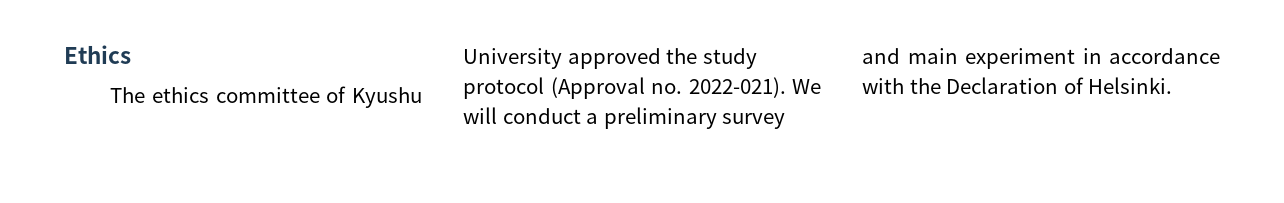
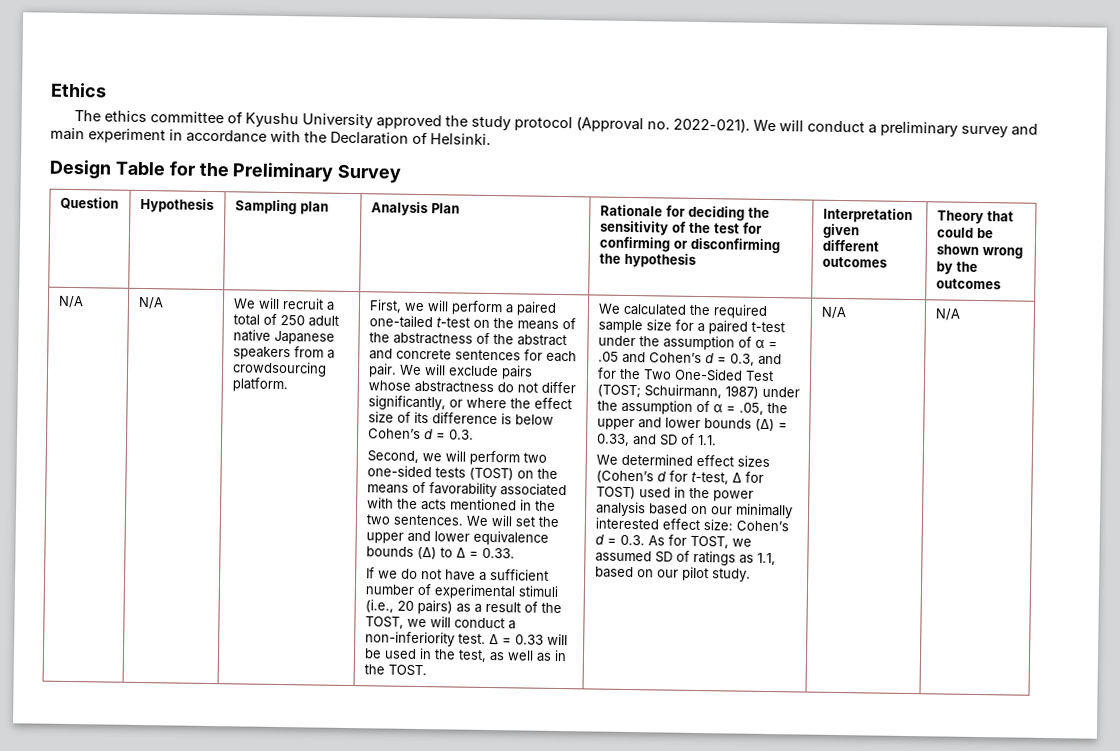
+ Design Table for the Preliminary Survey
+ Question | Hypothesis | Sampling plan | Analysis Plan | Rationale for deciding the sensitivity of the test for confirming or disconfirming the hypothesis | Interpretation given different outcomes | Theory that could be shown wrong by the outcomes
+ N/A | N/A | We will recruit a total of 250 adult native Japanese speakers from a crowdsourcing platform. | First, we will perform a paired one-tailed t-test on the means of the abstractness of the abstract and concrete sentences for each pair. We will exclude pairs whose abstractness do not differ significantly, or where the effect size of its difference is below Cohen’s d = 0.3.
+ Second, we will perform two one-sided tests (TOST) on the means of favorability associated with the acts mentioned in the two sentences. We will set the upper and lower equivalence bounds (Δ) to Δ = 0.33.
+ If we do not have a sufficient number of experimental stimuli (i.e., 20 pairs) as a result of the TOST, we will conduct a non-inferiority test. Δ = 0.33 will be used in the test, as well as in the TOST. | We calculated the required sample size for a paired t-test under the assumption of α = .05 and Cohen’s d = 0.3, and for the Two One-Sided Test (TOST; Schuirmann, 1987) under the assumption of α = .05, the upper and lower bounds (Δ) = 0.33, and SD of 1.1.
+ We determined effect sizes (Cohen’s d for t-test, Δ for TOST) used in the power analysis based on our minimally interested effect size: Cohen’s d = 0.3. As for TOST, we assumed SD of ratings as 1.1, based on our pilot study. | N/A | N/A

